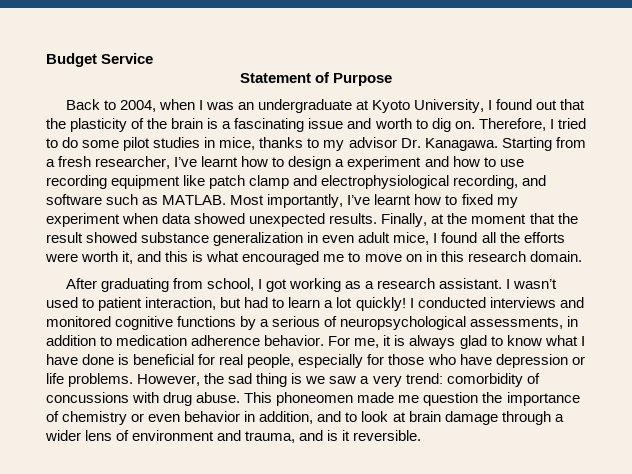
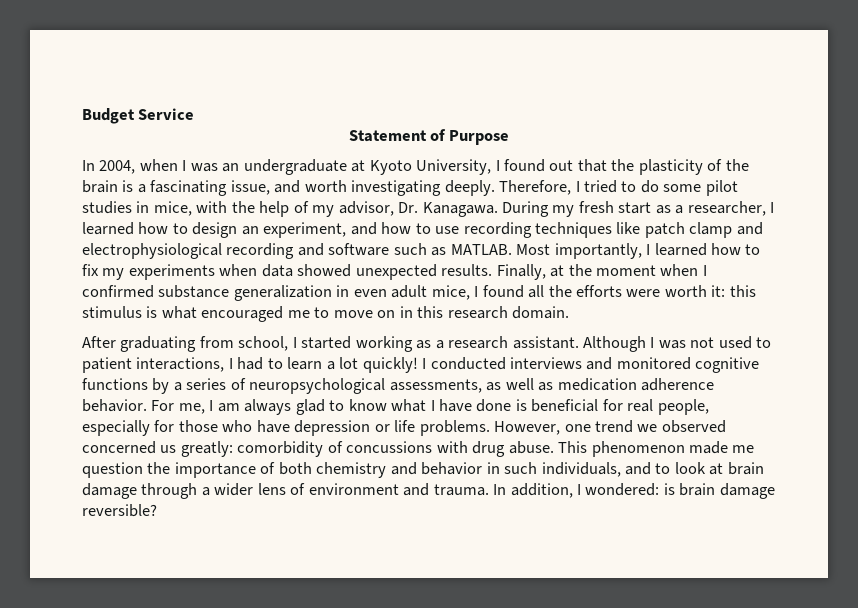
- Back to 2004, when I was an undergraduate at Kyoto University, I found out that the plasticity of the brain is a fascinating issue and worth to dig on.
+ In 2004, when I was an undergraduate at Kyoto University, I found out that the plasticity of the brain is a fascinating issue, and worth investigating deeply.
- Therefore, I tried to do some pilot studies in mice, thanks to my advisor Dr. Kanagawa. Starting from a fresh researcher, I’ve learnt how to design a experiment and how to use recording equipment like patch clamp and electrophysiological recording, and software such as MATLAB.
+ Therefore, I tried to do some pilot studies in mice, with the help of my advisor, Dr. Kanagawa. During my fresh start as a researcher, I learned how to design an experiment, and how to use recording techniques like patch clamp and electrophysiological recording and software such as MATLAB.
- Most importantly, I’ve learnt how to fixed my experiment when data showed unexpected results.
+ Most importantly, I learned how to fix my experiments when data showed unexpected results.
- Finally, at the moment that the result showed substance generalization in even adult mice, I found all the efforts were worth it, and this is what encouraged me to move on in this research domain.
+ Finally, at the moment when I confirmed substance generalization in even adult mice, I found all the efforts were worth it: this stimulus is what encouraged me to move on in this research domain.
- After graduating from school, I got working as a research assistant.
+ After graduating from school, I started working as a research assistant.
- I wasn’t used to patient interaction, but had to learn a lot quickly!
+ Although I was not used to patient interactions, I had to learn a lot quickly!
- I conducted interviews and monitored cognitive functions by a serious of neuropsychological assessments, in addition to medication adherence behavior.
+ I conducted interviews and monitored cognitive functions by a series of neuropsychological assessments, as well as medication adherence behavior.
- For me, it is always glad to know what I have done is beneficial for real people, especially for those who have depression or life problems.
+ For me, I am always glad to know what I have done is beneficial for real people, especially for those who have depression or life problems.
- However, the sad thing is we saw a very trend: comorbidity of concussions with drug abuse.
+ However, one trend we observed concerned us greatly: comorbidity of concussions with drug abuse.
- This phoneomen made me question the importance of chemistry or even behavior in addition, and to look at brain damage through a wider lens of environment and trauma, and is it reversible.
+ This phenomenon made me question the importance of both chemistry and behavior in such individuals, and to look at brain damage through a wider lens of environment and trauma. In addition, I wondered: is brain damage reversible?

